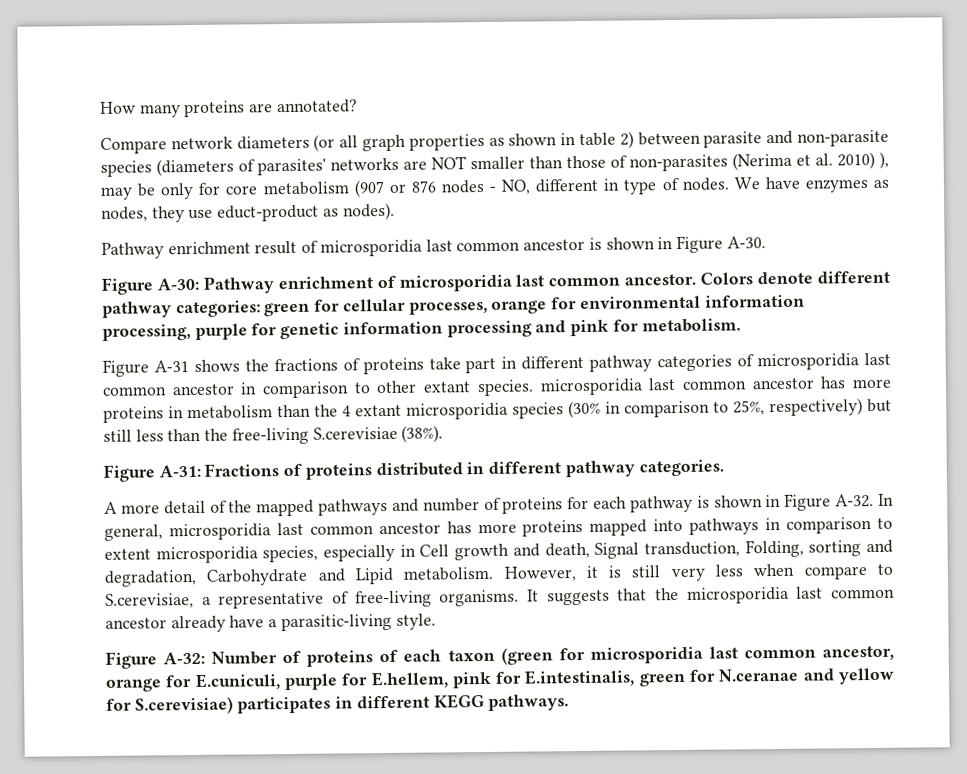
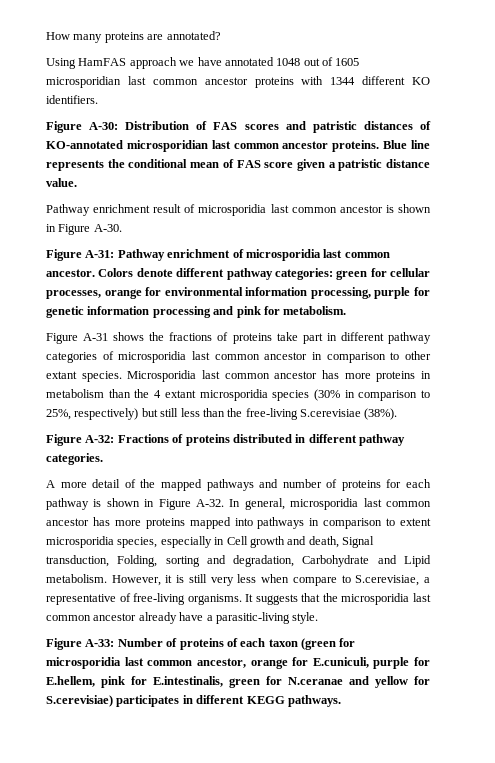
- Compare network diameters (or all graph properties as shown in table 2) between parasite and non-parasite species (diameters of parasites' networks are NOT smaller than those of non-parasites (Nerima et al. 2010) ), may be only for core metabolism (907 or 876 nodes - NO, different in type of nodes. We have enzymes as nodes, they use educt-product as nodes).
+ Using HamFAS approach we have annotated 1048 out of 1605 microsporidian last common ancestor proteins with 1344 different KO identifiers.
+ Figure A-30: Distribution of FAS scores and patristic distances of KO-annotated microsporidian last common ancestor proteins. Blue line represents the conditional mean of FAS score given a patristic distance value.
- Figure A-30: Pathway enrichment of microsporidia last common ancestor.
+ Figure A-31: Pathway enrichment of microsporidia last common ancestor.
- Figure A-31 shows the fractions of proteins take part in different pathway categories of microsporidia last common ancestor in comparison to other extant species. microsporidia last common ancestor has more proteins in metabolism than the 4 extant microsporidia species (30% in comparison to 25%, respectively) but still less than the free-living S.cerevisiae (38%).
+ Figure A-31 shows the fractions of proteins take part in different pathway categories of microsporidia last common ancestor in comparison to other extant species. Microsporidia last common ancestor has more proteins in metabolism than the 4 extant microsporidia species (30% in comparison to 25%, respectively) but still less than the free-living S.cerevisiae (38%).
- Figure A-31: Fractions of proteins distributed in different pathway categories.
+ Figure A-32: Fractions of proteins distributed in different pathway categories.
- Figure A-32: Number of proteins of each taxon (green for microsporidia last common ancestor, orange for E.cuniculi, purple for E.hellem, pink for E.intestinalis, green for N.ceranae and yellow for S.cerevisiae) participates in different KEGG pathways.
+ Figure A-33: Number of proteins of each taxon (green for microsporidia last common ancestor, orange for E.cuniculi, purple for E.hellem, pink for E.intestinalis, green for N.ceranae and yellow for S.cerevisiae) participates in different KEGG pathways.

